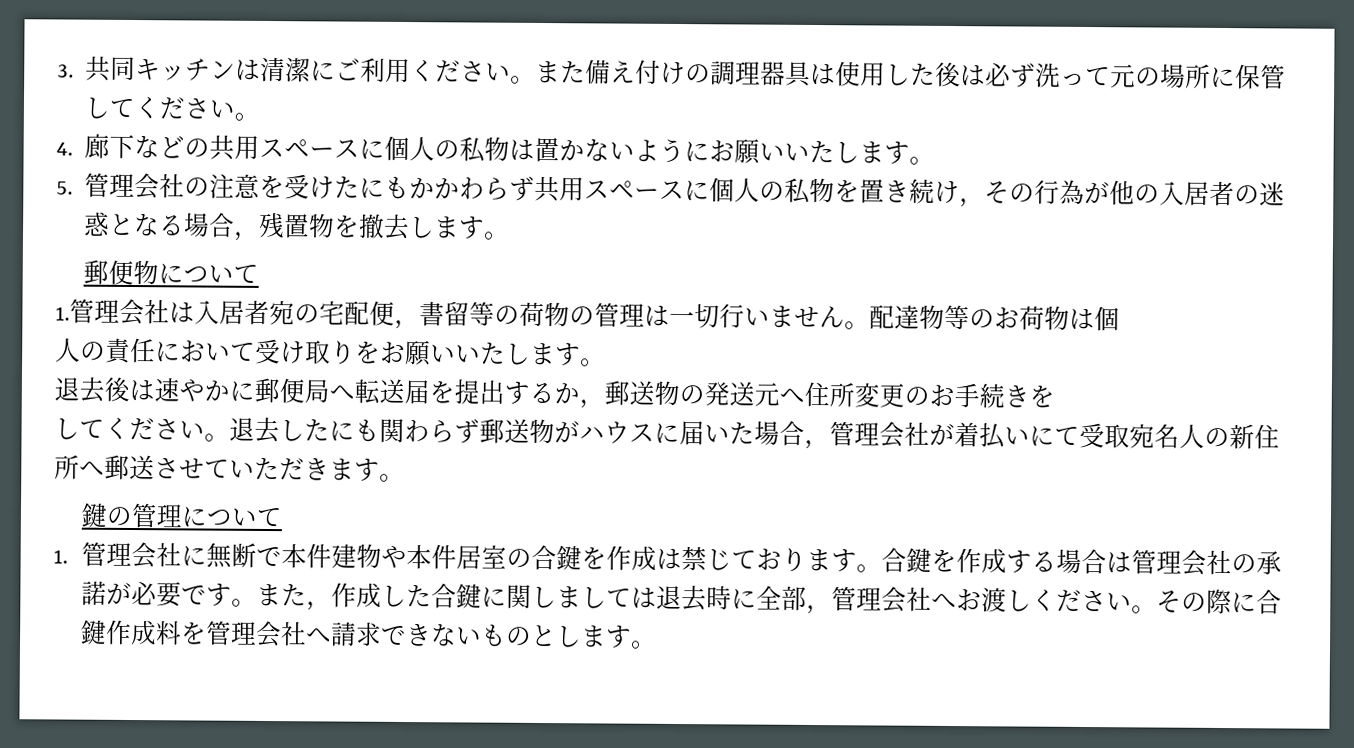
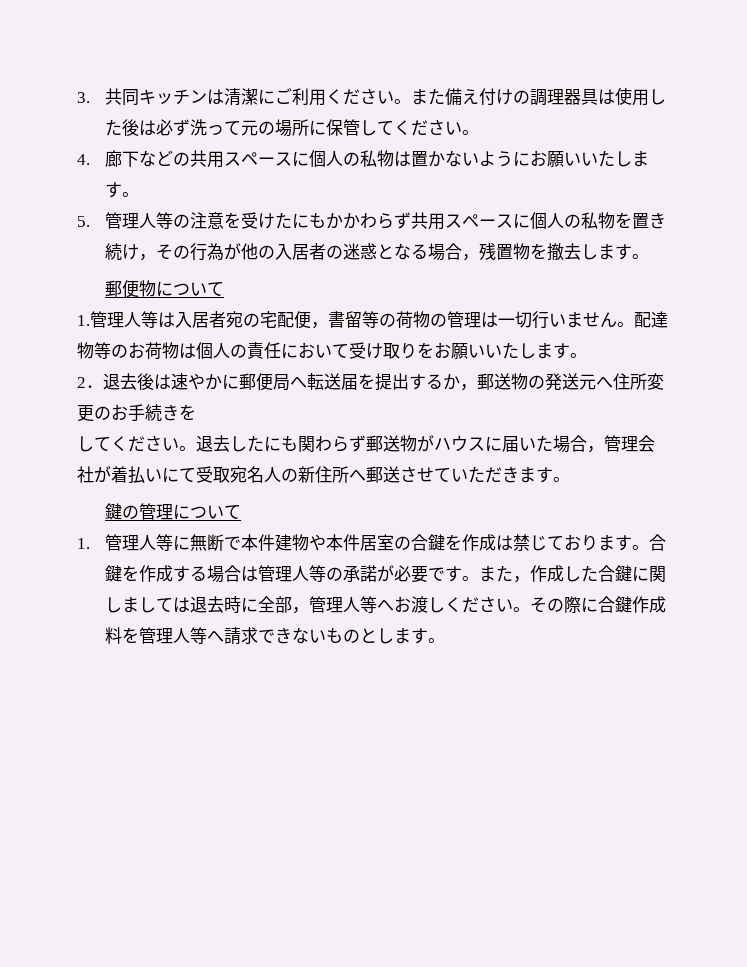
- 5.管理会社の注意を受けたにもかかわらず共用スペースに個人の私物を置き続け，その行為が他の入居者の迷惑となる場合，残置物を撤去します。
+ 5.管理人等の注意を受けたにもかかわらず共用スペースに個人の私物を置き続け，その行為が他の入居者の迷惑となる場合，残置物を撤去します。
- 1.管理会社は入居者宛の宅配便，書留等の荷物の管理は一切行いません。
+ 1.管理人等は入居者宛の宅配便，書留等の荷物の管理は一切行いません。
- 配達物等のお荷物は個
- 人の責任において受け取りをお願いいたします。
+ 配達物等のお荷物は個人の責任において受け取りをお願いいたします。
- 退去後は速やかに郵便局へ転送届を提出するか，郵送物の発送元へ住所変更のお手続きを
+ 2．退去後は速やかに郵便局へ転送届を提出するか，郵送物の発送元へ住所変更のお手続きを
- 1.管理会社に無断で本件建物や本件居室の合鍵を作成は禁じております。
+ 1.管理人等に無断で本件建物や本件居室の合鍵を作成は禁じております。
- 合鍵を作成する場合は管理会社の承諾が必要です。
+ 合鍵を作成する場合は管理人等の承諾が必要です。
- また，作成した合鍵に関しましては退去時に全部，管理会社へお渡しください。
+ また，作成した合鍵に関しましては退去時に全部，管理人等へお渡しください。
- その際に合鍵作成料を管理会社へ請求できないものとします。
+ その際に合鍵作成料を管理人等へ請求できないものとします。

